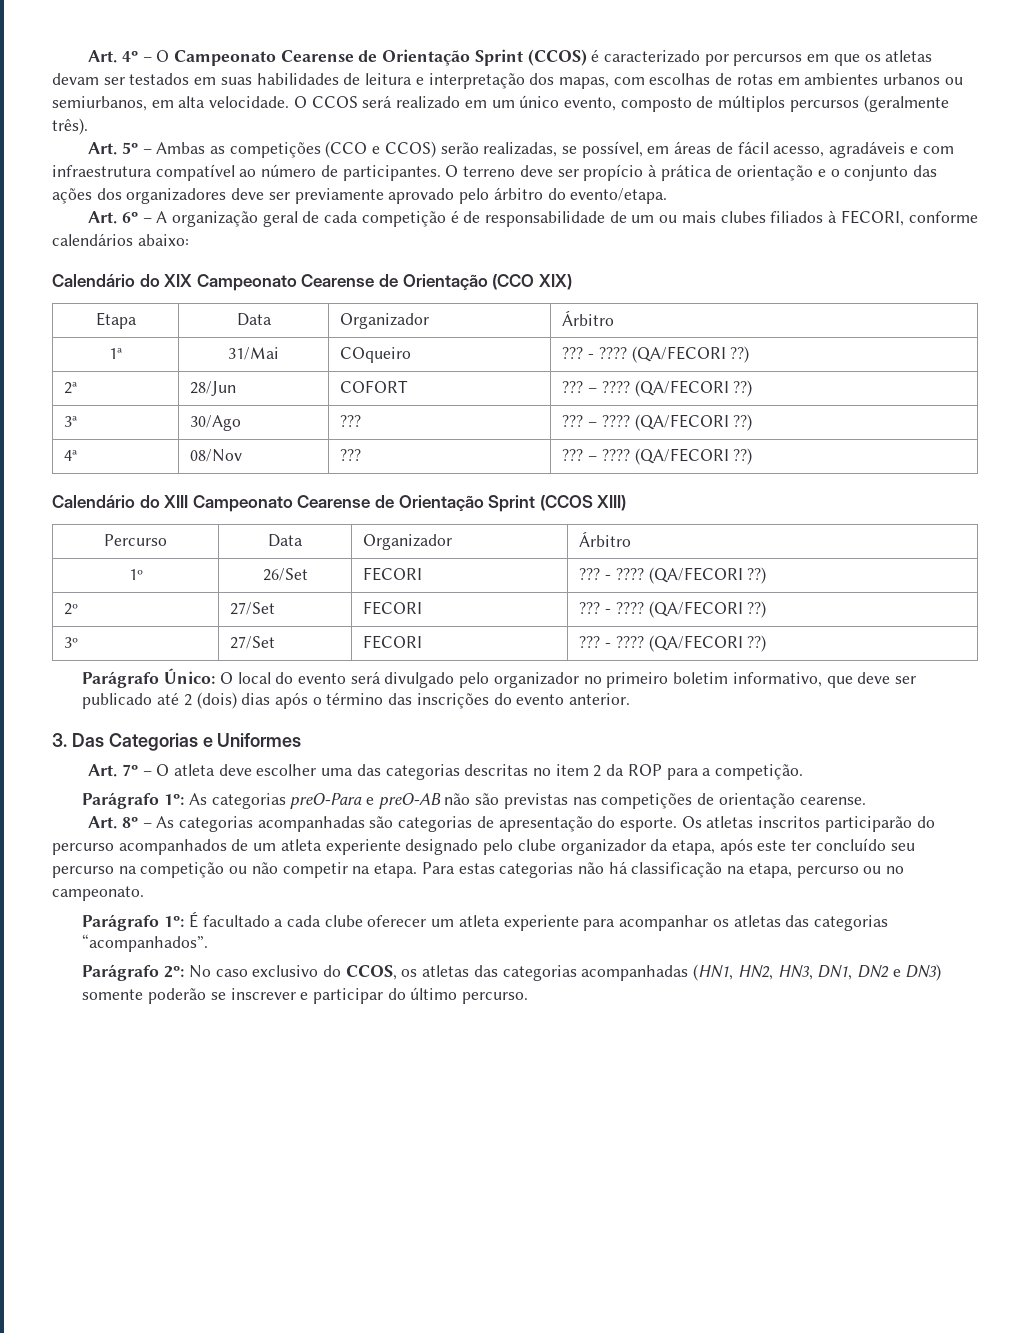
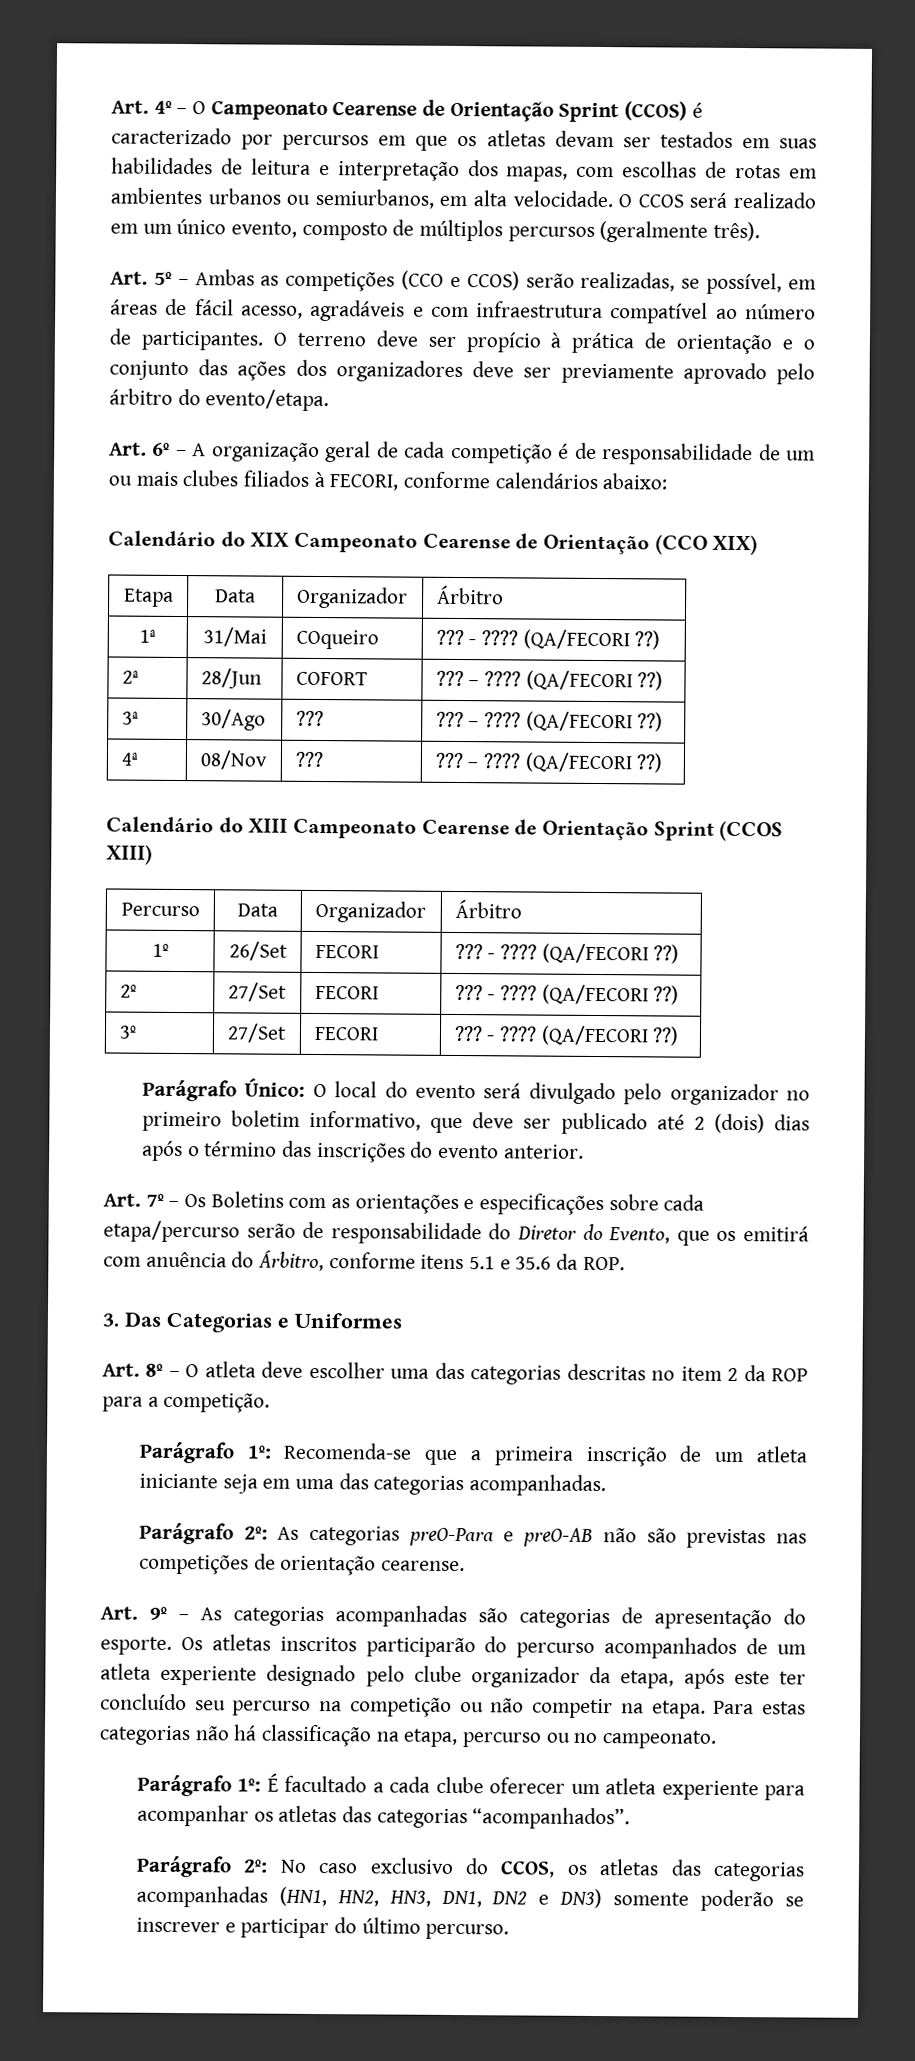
+ Art. 7º – Os Boletins com as orientações e especificações sobre cada etapa/percurso serão de responsabilidade do Diretor do Evento, que os emitirá com anuência do Árbitro, conforme itens 5.1 e 35.6 da ROP.
- Art. 7º – O atleta deve escolher uma das categorias descritas no item 2 da ROP para a competição.
+ Art. 8º – O atleta deve escolher uma das categorias descritas no item 2 da ROP para a competição.
- Parágrafo 1º: As categorias preO-Para e preO-AB não são previstas nas competições de orientação cearense.
+ Parágrafo 1º: Recomenda-se que a primeira inscrição de um atleta iniciante seja em uma das categorias acompanhadas.
+ Parágrafo 2º: As categorias preO-Para e preO-AB não são previstas nas competições de orientação cearense.
- Art. 8º – As categorias acompanhadas são categorias de apresentação do esporte.
+ Art. 9º – As categorias acompanhadas são categorias de apresentação do esporte.

